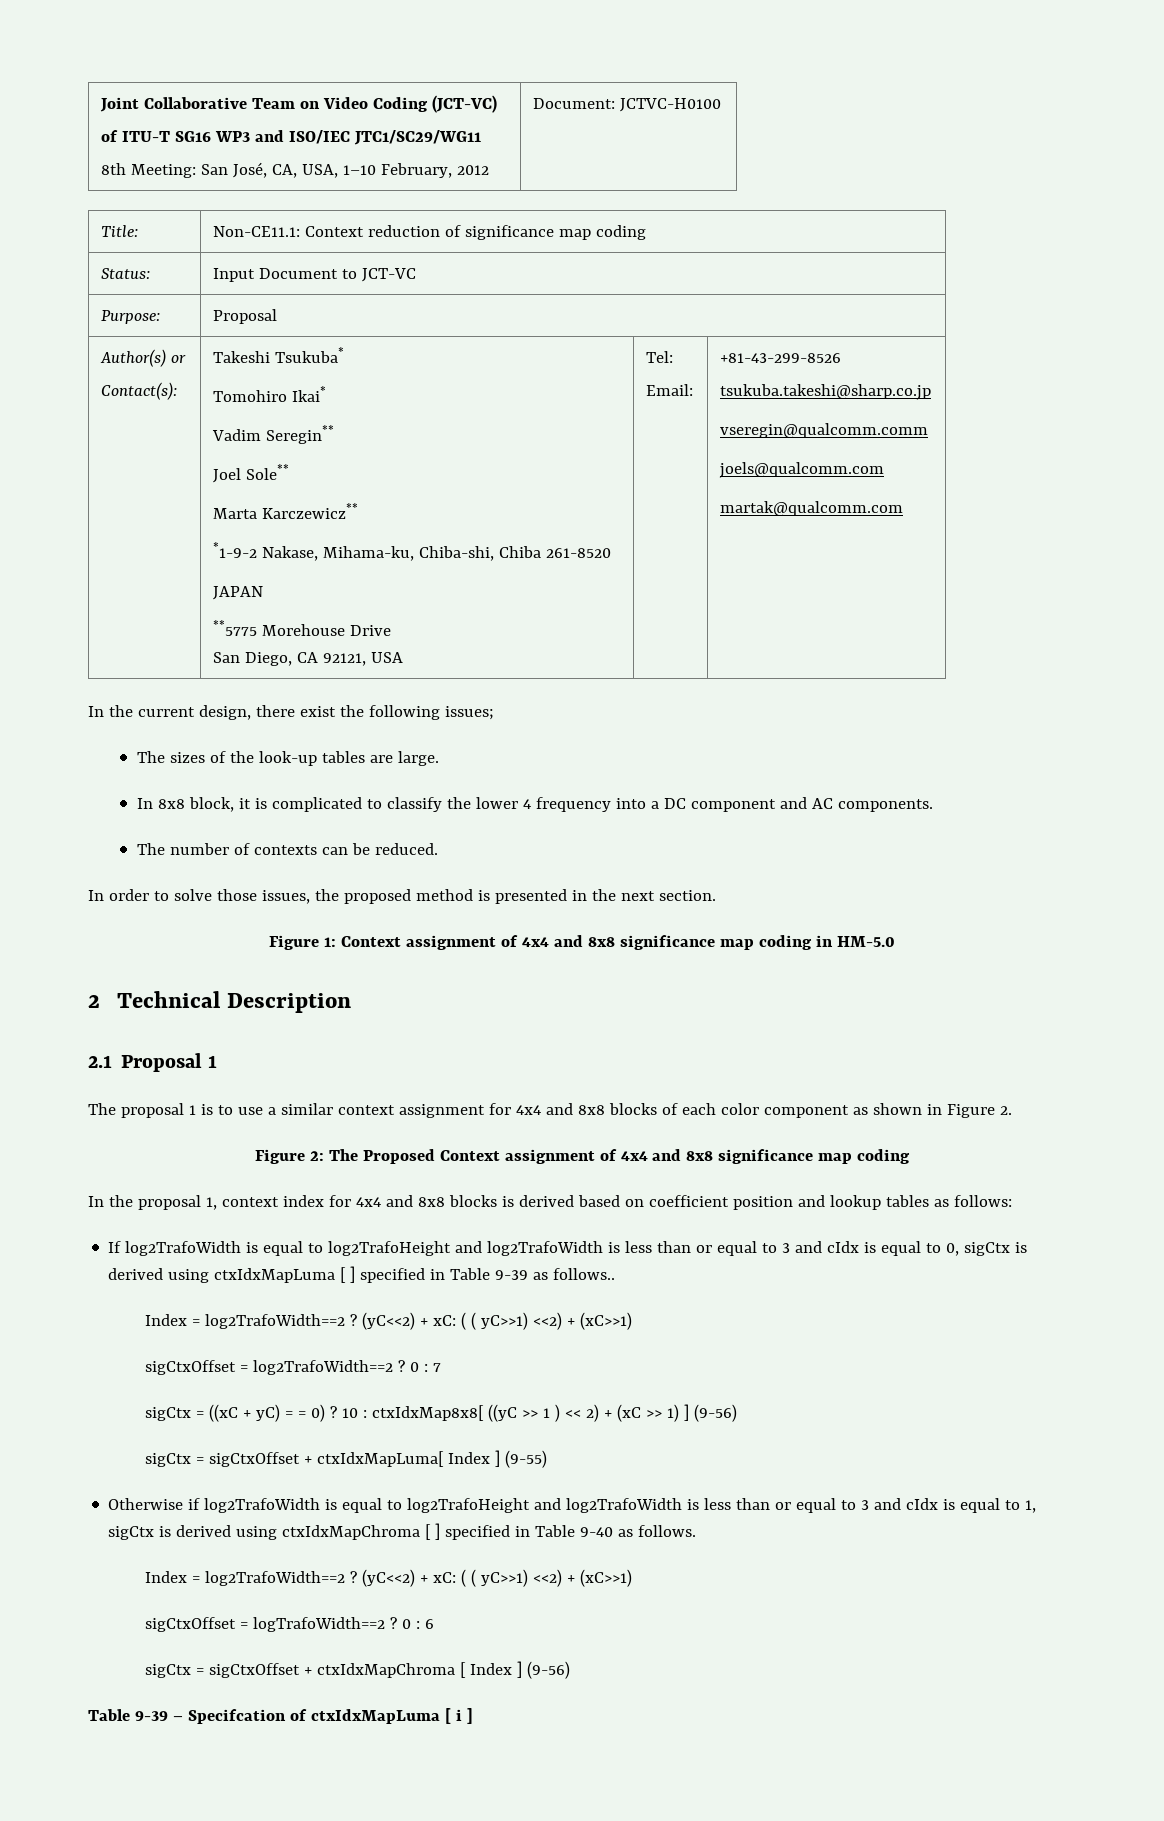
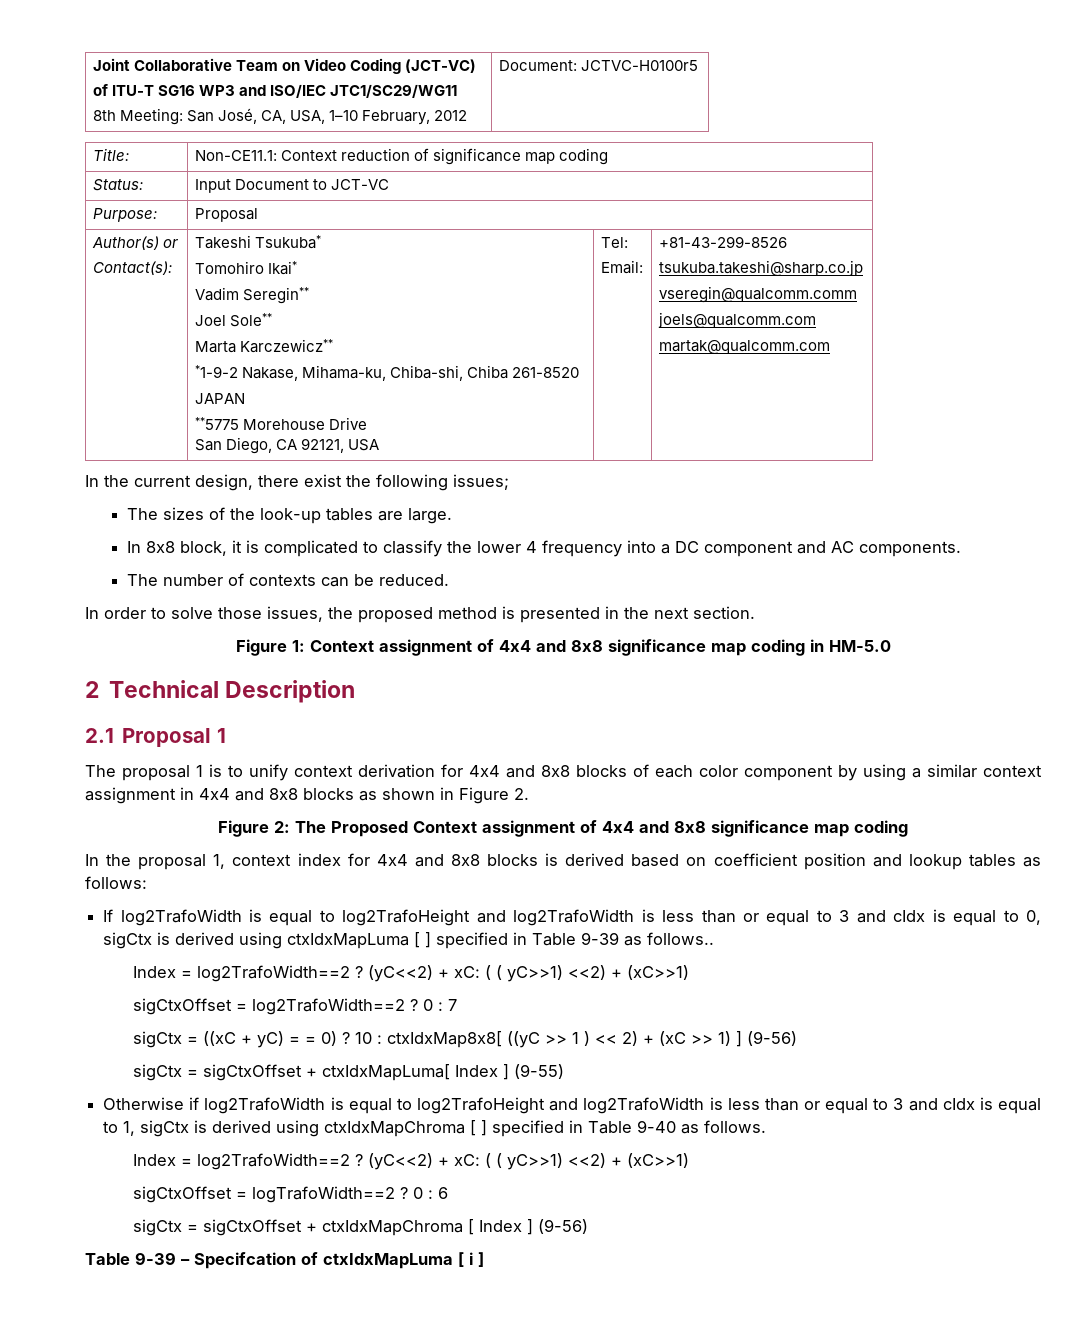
  Joint Collaborative Team on Video Coding (JCT-VC)
  of ITU-T SG16 WP3 and ISO/IEC JTC1/SC29/WG11
- 8th Meeting: San José, CA, USA, 1–10 February, 2012 | Document: JCTVC-H0100
+ 8th Meeting: San José, CA, USA, 1–10 February, 2012 | Document: JCTVC-H0100r5
- The proposal 1 is to use a similar context assignment for 4x4 and 8x8 blocks of each color component as shown in Figure 2.
+ The proposal 1 is to unify context derivation for 4x4 and 8x8 blocks of each color component by using a similar context assignment in 4x4 and 8x8 blocks as shown in Figure 2.

